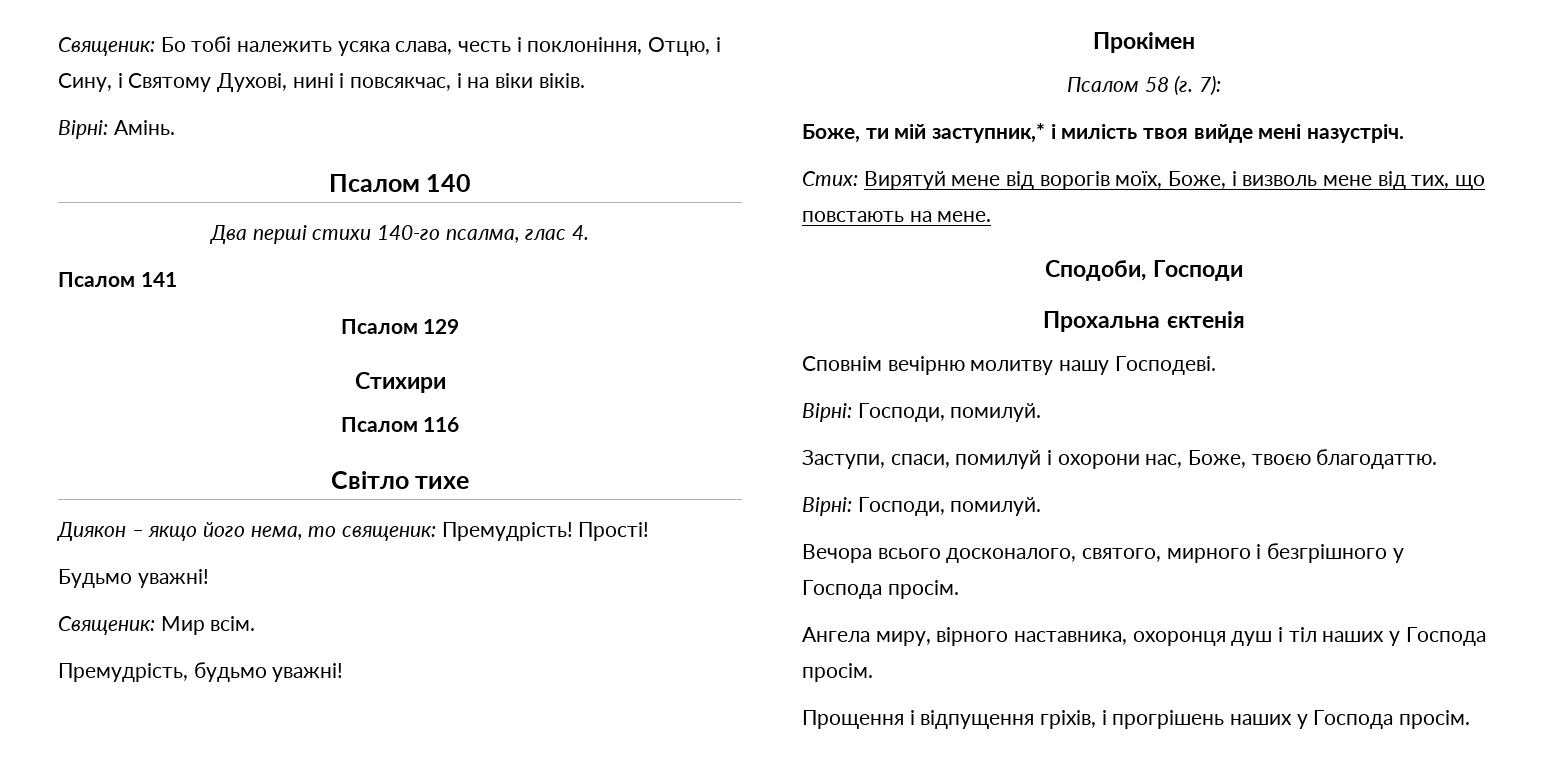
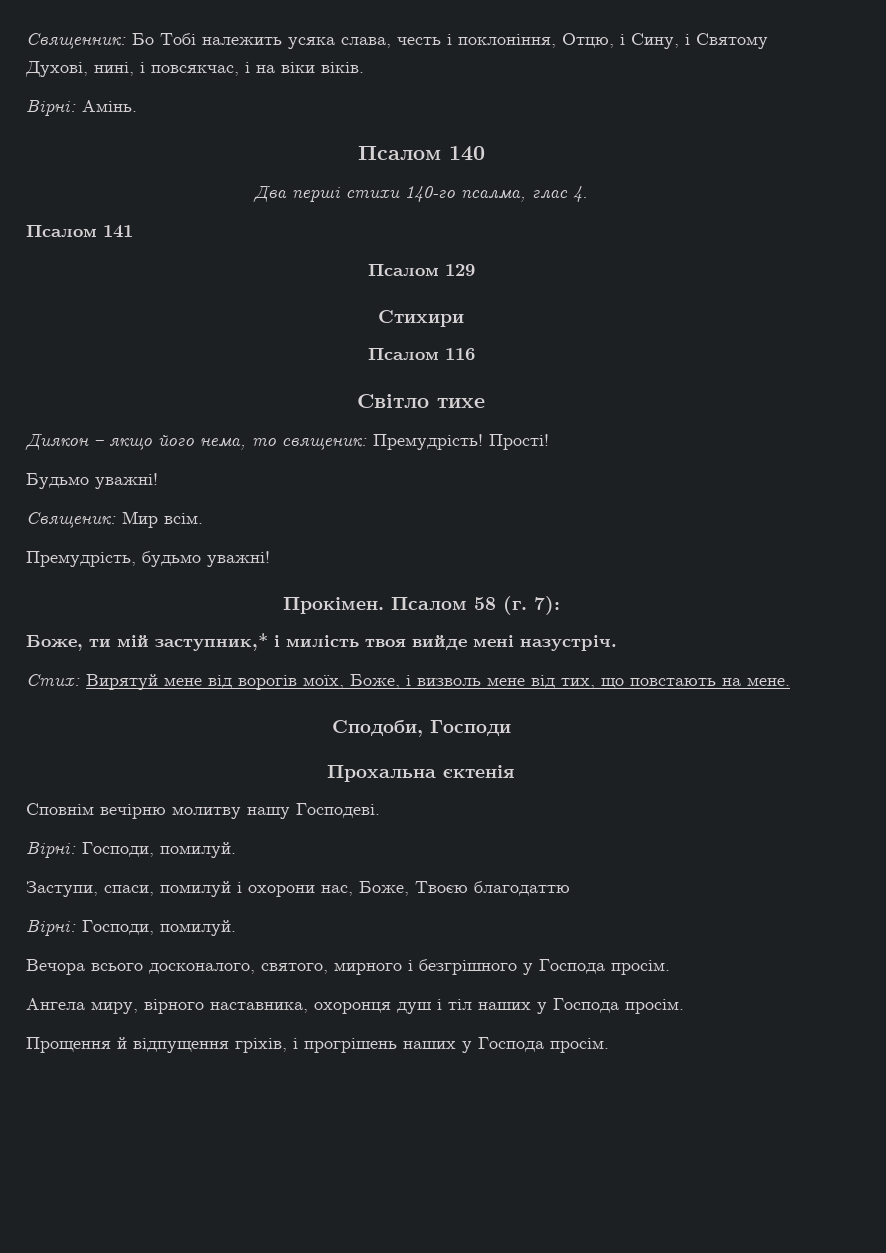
- Священик: Бо тобі належить усяка слава, честь і поклоніння, Отцю, і Сину, і Святому Духові, нині і повсякчас, і на віки віків.
+ Священник: Бо Тобі належить усяка слава, честь і поклоніння, Отцю, і Сину, і Святому Духові, нині, і повсякчас, і на віки віків.
- Прокімен
- Псалом 58 (г. 7):
+ Прокімен. Псалом 58 (г. 7):
- Заступи, спаси, помилуй і охорони нас, Боже, твоєю благодаттю.
+ Заступи, спаси, помилуй і охорони нас, Боже, Твоєю благодаттю
- Прощення і відпущення гріхів, і прогрішень наших у Господа просім.
+ Прощення й відпущення гріхів, і прогрішень наших у Господа просім.

